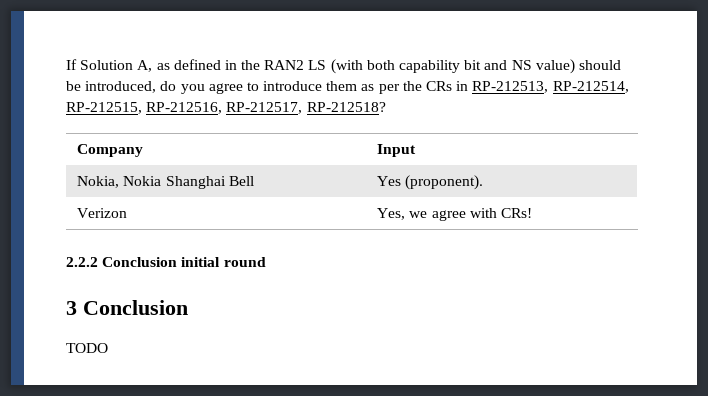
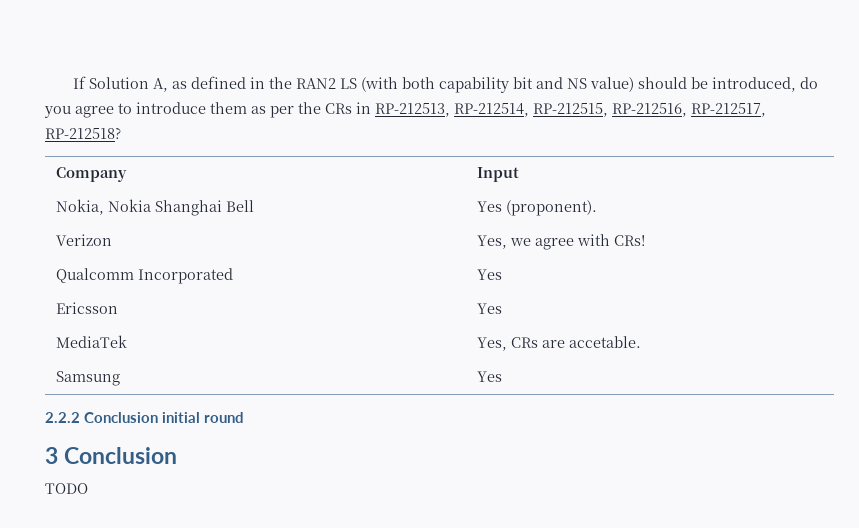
+ Qualcomm Incorporated | Yes
+ Ericsson | Yes
+ MediaTek | Yes, CRs are accetable.
+ Samsung | Yes

